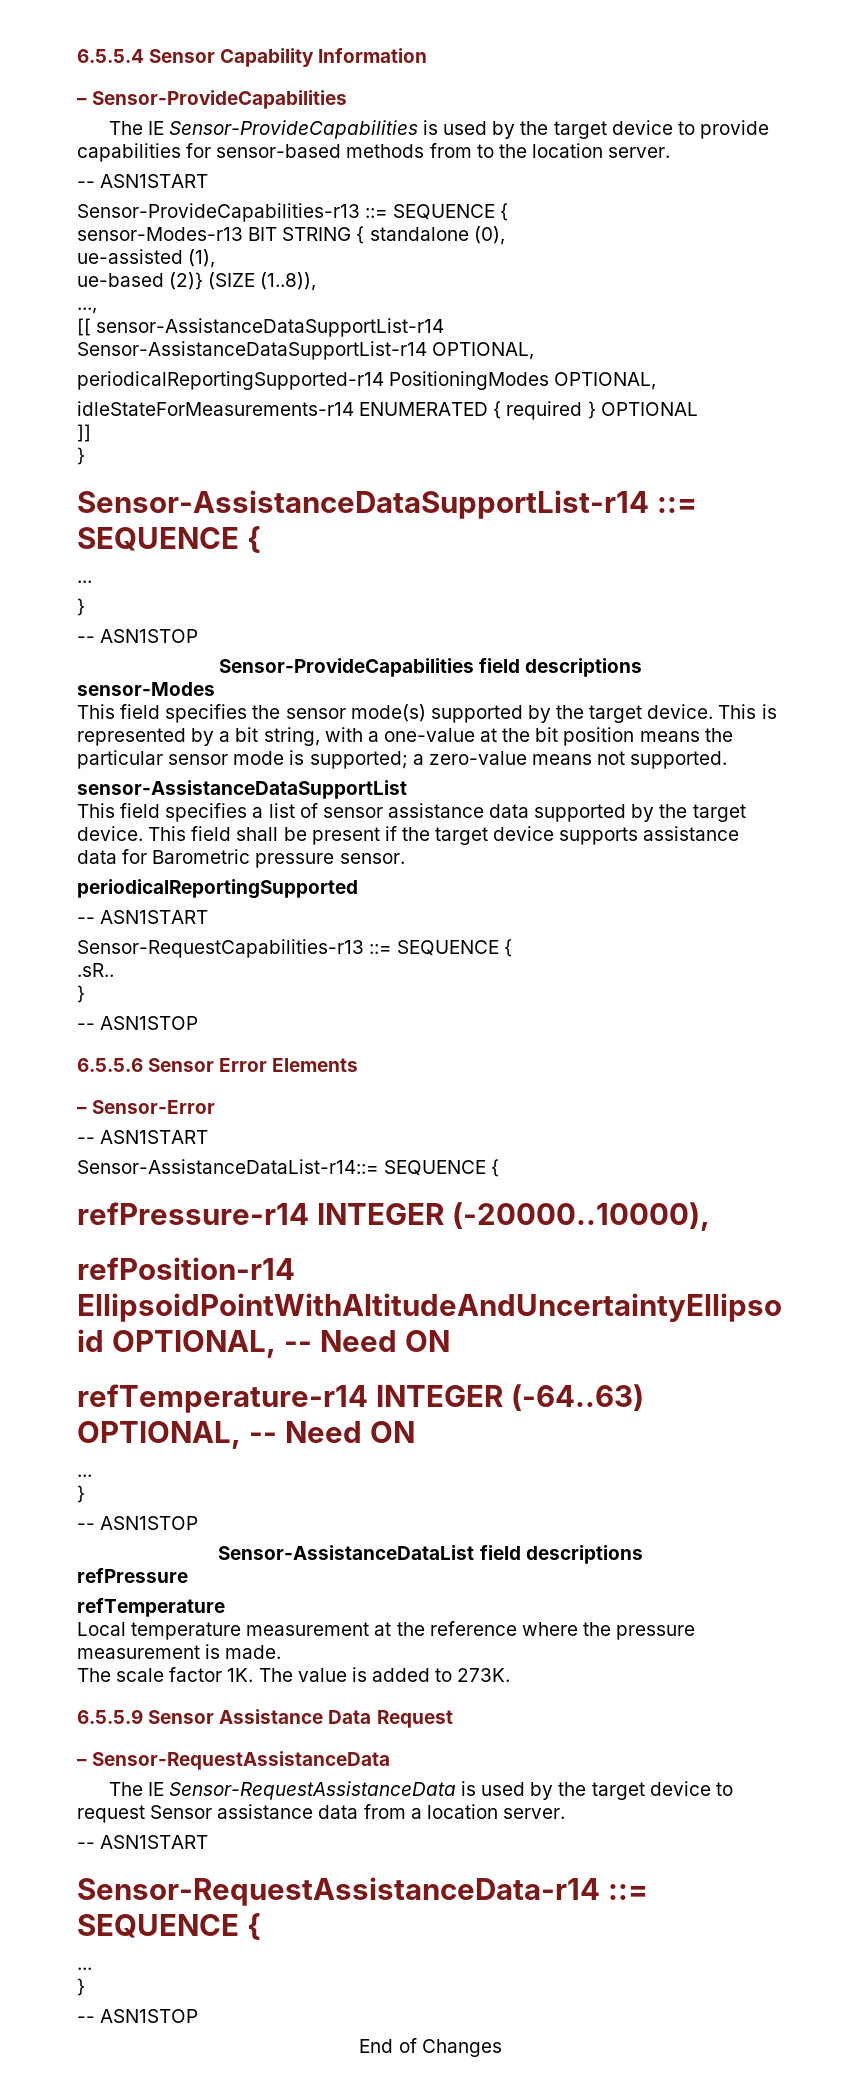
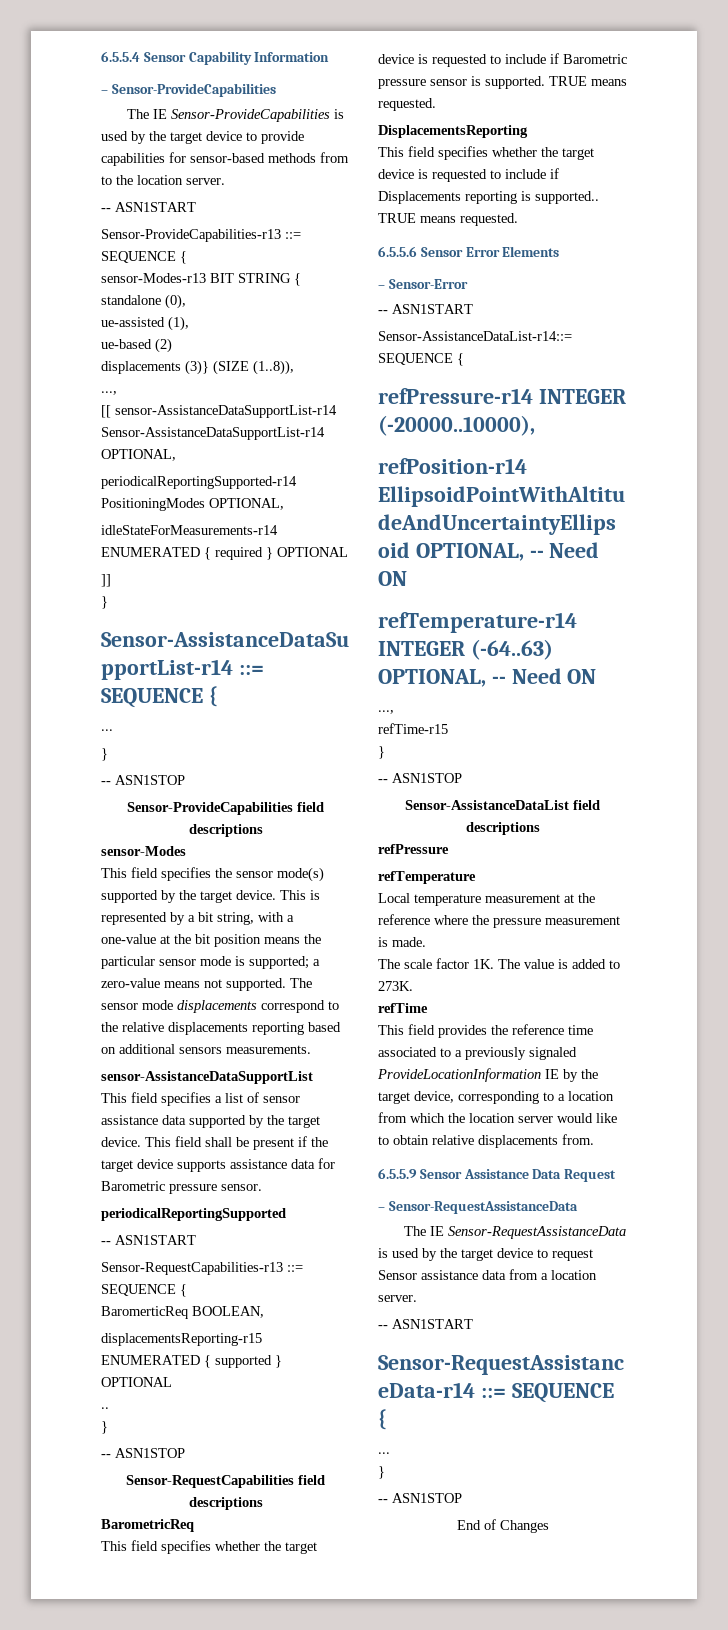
- ue-based (2)} (SIZE (1..8)),
+ ue-based (2)
+ displacements (3)} (SIZE (1..8)),
+ The sensor mode displacements correspond to the relative displacements reporting based on additional sensors measurements.
- .sR..
+ BaromerticReq BOOLEAN,
+ displacementsReporting-r15 ENUMERATED { supported } OPTIONAL
+ ..
  }
  -- ASN1STOP
+ Sensor-RequestCapabilities field descriptions
+ BarometricReq
+ This field specifies whether the target device is requested to include if Barometric pressure sensor is supported. TRUE means requested.
+ DisplacementsReporting
+ This field specifies whether the target device is requested to include if Displacements reporting is supported.. TRUE means requested.
  refTemperature-r14 INTEGER (-64..63) OPTIONAL, -- Need ON
- ...
+ ...,
+ refTime-r15
+ refTime
+ This field provides the reference time associated to a previously signaled ProvideLocationInformation IE by the target device, corresponding to a location from which the location server would like to obtain relative displacements from.

